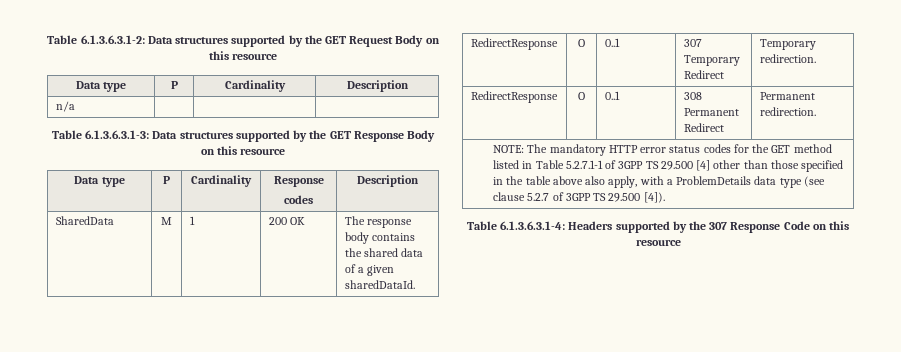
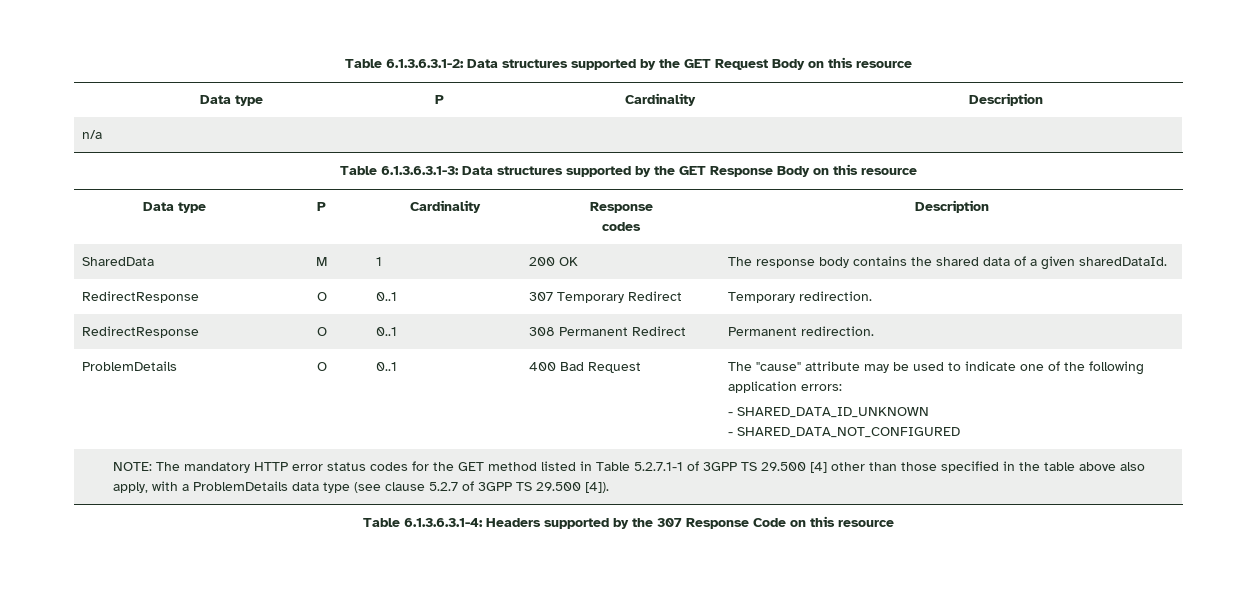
+ ProblemDetails | O | 0..1 | 400 Bad Request | The "cause" attribute may be used to indicate one of the following application errors:
+ - SHARED_DATA_ID_UNKNOWN
+ - SHARED_DATA_NOT_CONFIGURED

